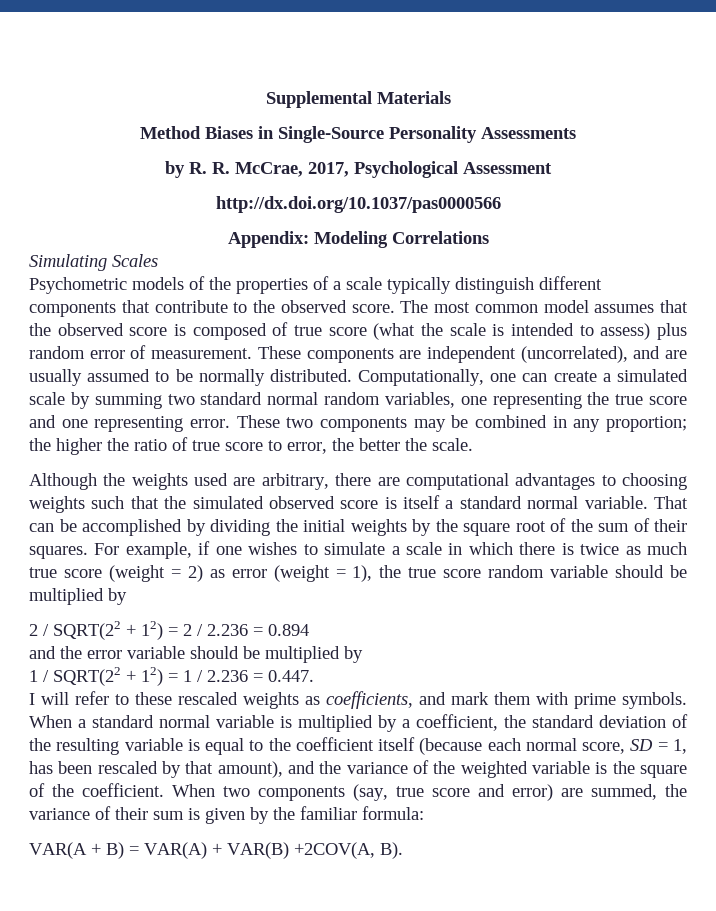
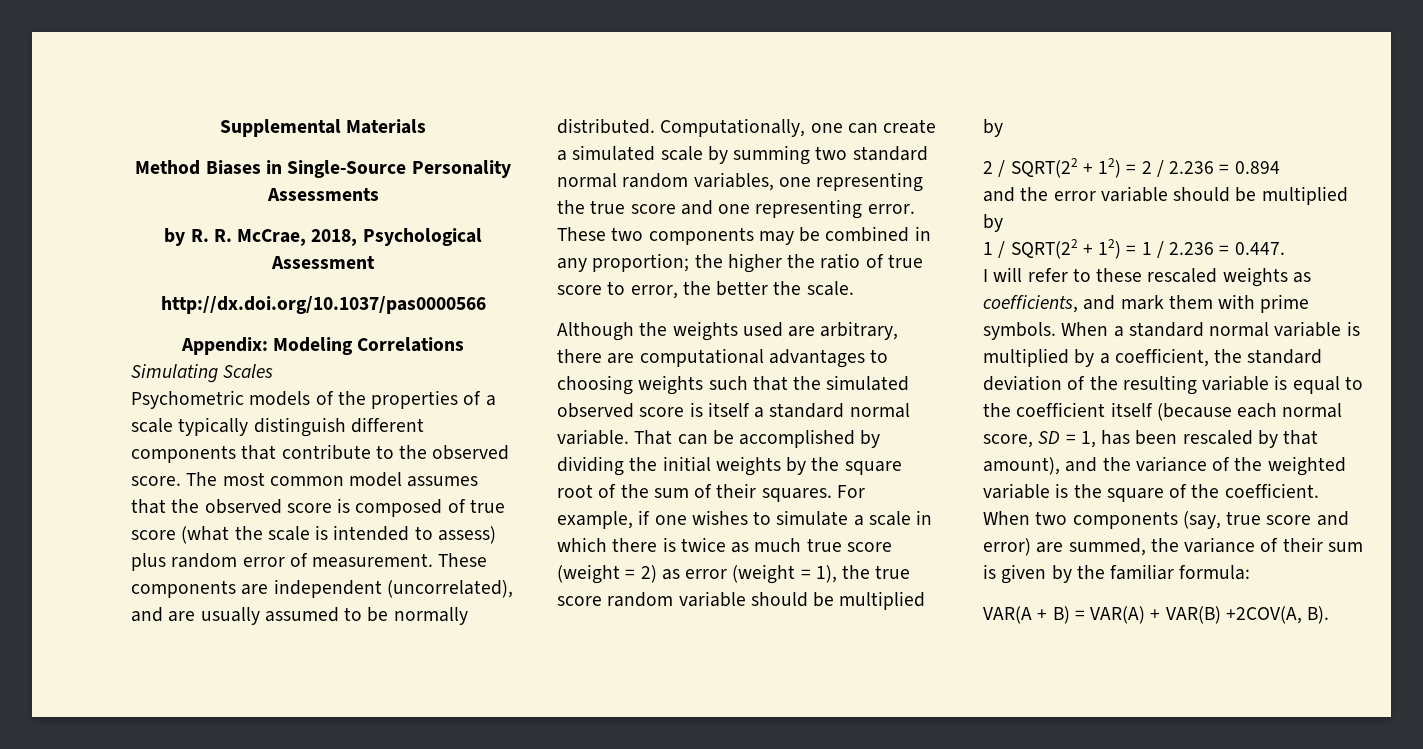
- by R. R. McCrae, 2017, Psychological Assessment
+ by R. R. McCrae, 2018, Psychological Assessment

